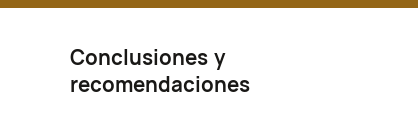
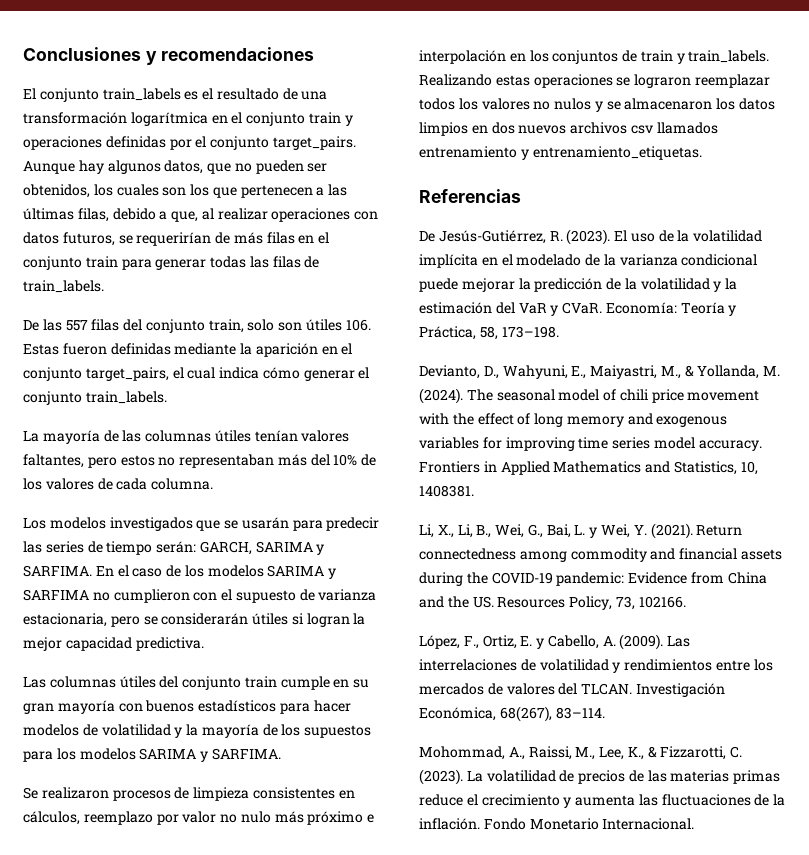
+ El conjunto train_labels es el resultado de una transformación logarítmica en el conjunto train y operaciones definidas por el conjunto target_pairs. Aunque hay algunos datos, que no pueden ser obtenidos, los cuales son los que pertenecen a las últimas filas, debido a que, al realizar operaciones con datos futuros, se requerirían de más filas en el conjunto train para generar todas las filas de train_labels.
+ De las 557 filas del conjunto train, solo son útiles 106. Estas fueron definidas mediante la aparición en el conjunto target_pairs, el cual indica cómo generar el conjunto train_labels.
+ La mayoría de las columnas útiles tenían valores faltantes, pero estos no representaban más del 10% de los valores de cada columna.
+ Los modelos investigados que se usarán para predecir las series de tiempo serán: GARCH, SARIMA y SARFIMA. En el caso de los modelos SARIMA y SARFIMA no cumplieron con el supuesto de varianza estacionaria, pero se considerarán útiles si logran la mejor capacidad predictiva.
+ Las columnas útiles del conjunto train cumple en su gran mayoría con buenos estadísticos para hacer modelos de volatilidad y la mayoría de los supuestos para los modelos SARIMA y SARFIMA.
+ Se realizaron procesos de limpieza consistentes en cálculos, reemplazo por valor no nulo más próximo e interpolación en los conjuntos de train y train_labels. Realizando estas operaciones se lograron reemplazar todos los valores no nulos y se almacenaron los datos limpios en dos nuevos archivos csv llamados entrenamiento y entrenamiento_etiquetas.
+ Referencias
+ De Jesús-Gutiérrez, R. (2023). El uso de la volatilidad implícita en el modelado de la varianza condicional puede mejorar la predicción de la volatilidad y la estimación del VaR y CVaR. Economía: Teoría y Práctica, 58, 173–198.
+ Devianto, D., Wahyuni, E., Maiyastri, M., & Yollanda, M. (2024). The seasonal model of chili price movement with the effect of long memory and exogenous variables for improving time series model accuracy. Frontiers in Applied Mathematics and Statistics, 10, 1408381.
+ Li, X., Li, B., Wei, G., Bai, L. y Wei, Y. (2021). Return connectedness among commodity and financial assets during the COVID-19 pandemic: Evidence from China and the US. Resources Policy, 73, 102166.
+ López, F., Ortiz, E. y Cabello, A. (2009). Las interrelaciones de volatilidad y rendimientos entre los mercados de valores del TLCAN. Investigación Económica, 68(267), 83–114.
+ Mohommad, A., Raissi, M., Lee, K., & Fizzarotti, C. (2023). La volatilidad de precios de las materias primas reduce el crecimiento y aumenta las fluctuaciones de la inflación. Fondo Monetario Internacional.

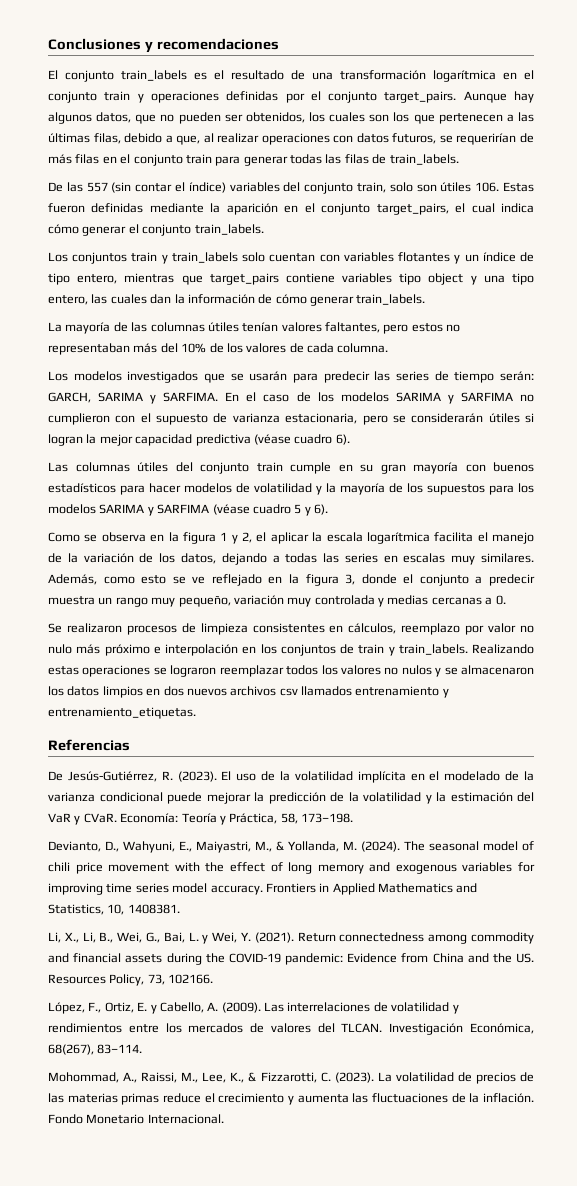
- De las 557 filas del conjunto train, solo son útiles 106. Estas fueron definidas mediante la aparición en el conjunto target_pairs, el cual indica cómo generar el conjunto train_labels.
+ De las 557 (sin contar el índice) variables del conjunto train, solo son útiles 106. Estas fueron definidas mediante la aparición en el conjunto target_pairs, el cual indica cómo generar el conjunto train_labels.
+ Los conjuntos train y train_labels solo cuentan con variables flotantes y un índice de tipo entero, mientras que target_pairs contiene variables tipo object y una tipo entero, las cuales dan la información de cómo generar train_labels.
- En el caso de los modelos SARIMA y SARFIMA no cumplieron con el supuesto de varianza estacionaria, pero se considerarán útiles si logran la mejor capacidad predictiva.
+ En el caso de los modelos SARIMA y SARFIMA no cumplieron con el supuesto de varianza estacionaria, pero se considerarán útiles si logran la mejor capacidad predictiva (véase cuadro 6).
- Las columnas útiles del conjunto train cumple en su gran mayoría con buenos estadísticos para hacer modelos de volatilidad y la mayoría de los supuestos para los modelos SARIMA y SARFIMA.
+ Las columnas útiles del conjunto train cumple en su gran mayoría con buenos estadísticos para hacer modelos de volatilidad y la mayoría de los supuestos para los modelos SARIMA y SARFIMA (véase cuadro 5 y 6).
+ Como se observa en la figura 1 y 2, el aplicar la escala logarítmica facilita el manejo de la variación de los datos, dejando a todas las series en escalas muy similares. Además, como esto se ve reflejado en la figura 3, donde el conjunto a predecir muestra un rango muy pequeño, variación muy controlada y medias cercanas a 0.

